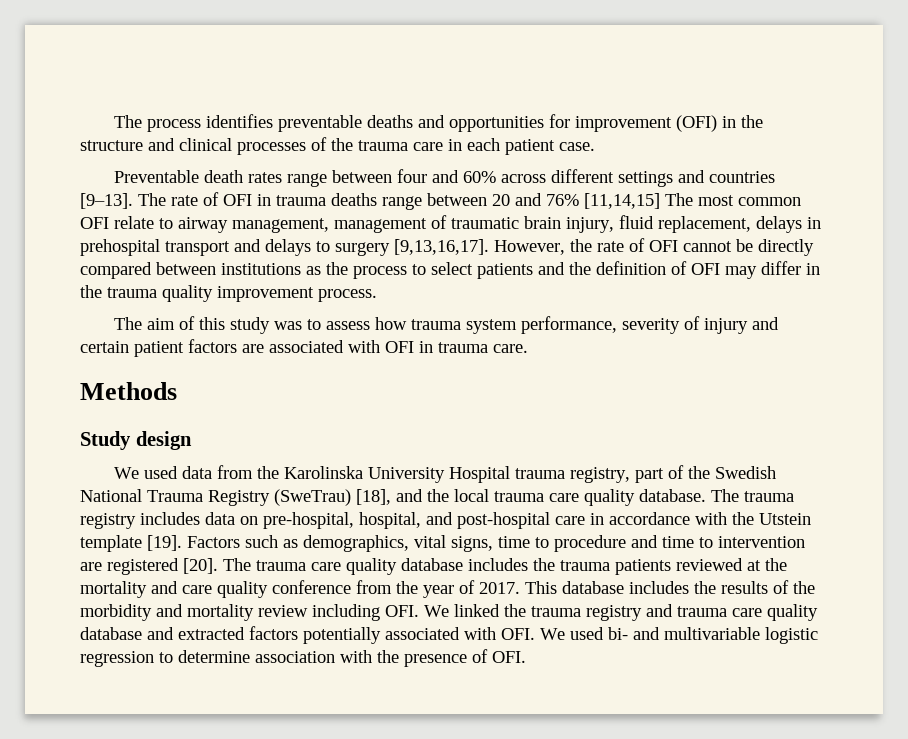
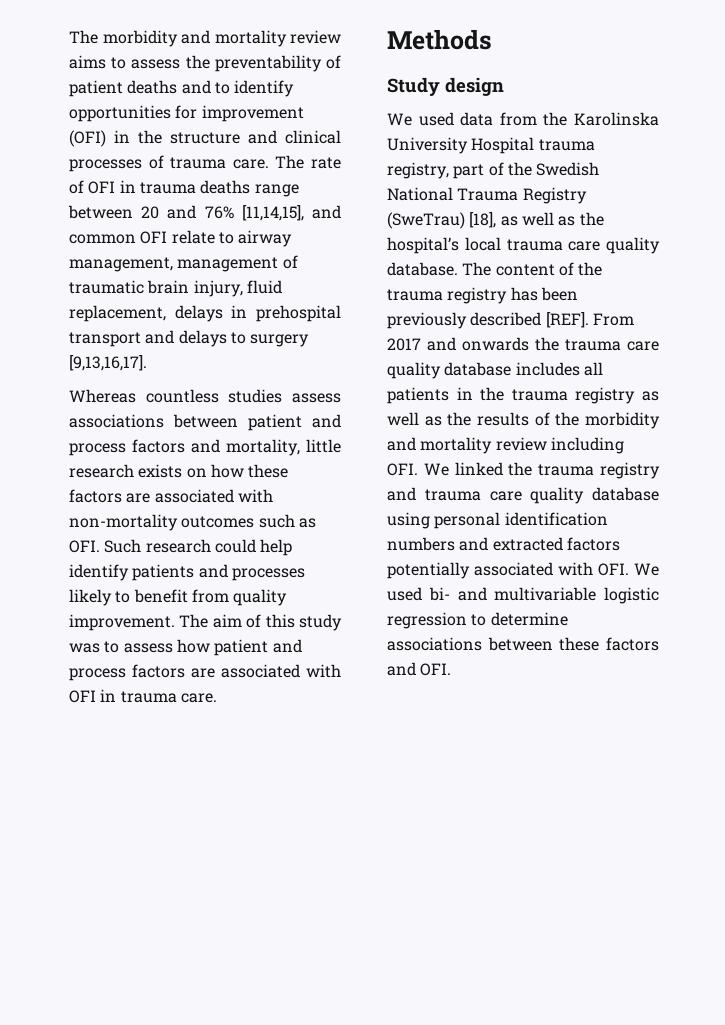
- The process identifies preventable deaths and opportunities for improvement (OFI) in the structure and clinical processes of the trauma care in each patient case.
- Preventable death rates range between four and 60% across different settings and countries [9–13].
+ The morbidity and mortality review aims to assess the preventability of patient deaths and to identify opportunities for improvement (OFI) in the structure and clinical processes of trauma care.
- The rate of OFI in trauma deaths range between 20 and 76% [11,14,15] The most common OFI relate to airway management, management of traumatic brain injury, fluid replacement, delays in prehospital transport and delays to surgery [9,13,16,17]. However, the rate of OFI cannot be directly compared between institutions as the process to select patients and the definition of OFI may differ in the trauma quality improvement process.
- The aim of this study was to assess how trauma system performance, severity of injury and certain patient factors are associated with OFI in trauma care.
+ The rate of OFI in trauma deaths range between 20 and 76% [11,14,15], and common OFI relate to airway management, management of traumatic brain injury, fluid replacement, delays in prehospital transport and delays to surgery [9,13,16,17].
+ Whereas countless studies assess associations between patient and process factors and mortality, little research exists on how these factors are associated with non-mortality outcomes such as OFI. Such research could help identify patients and processes likely to benefit from quality improvement. The aim of this study was to assess how patient and process factors are associated with OFI in trauma care.
- We used data from the Karolinska University Hospital trauma registry, part of the Swedish National Trauma Registry (SweTrau) [18], and the local trauma care quality database.
+ We used data from the Karolinska University Hospital trauma registry, part of the Swedish National Trauma Registry (SweTrau) [18], as well as the hospital’s local trauma care quality database.
- The trauma registry includes data on pre-hospital, hospital, and post-hospital care in accordance with the Utstein template [19]. Factors such as demographics, vital signs, time to procedure and time to intervention are registered [20]. The trauma care quality database includes the trauma patients reviewed at the mortality and care quality conference from the year of 2017. This database includes the results of the morbidity and mortality review including OFI. We linked the trauma registry and trauma care quality database and extracted factors potentially associated with OFI. We used bi- and multivariable logistic regression to determine association with the presence of OFI.
+ The content of the trauma registry has been previously described [REF]. From 2017 and onwards the trauma care quality database includes all patients in the trauma registry as well as the results of the morbidity and mortality review including OFI. We linked the trauma registry and trauma care quality database using personal identification numbers and extracted factors potentially associated with OFI. We used bi- and multivariable logistic regression to determine associations between these factors and OFI.

